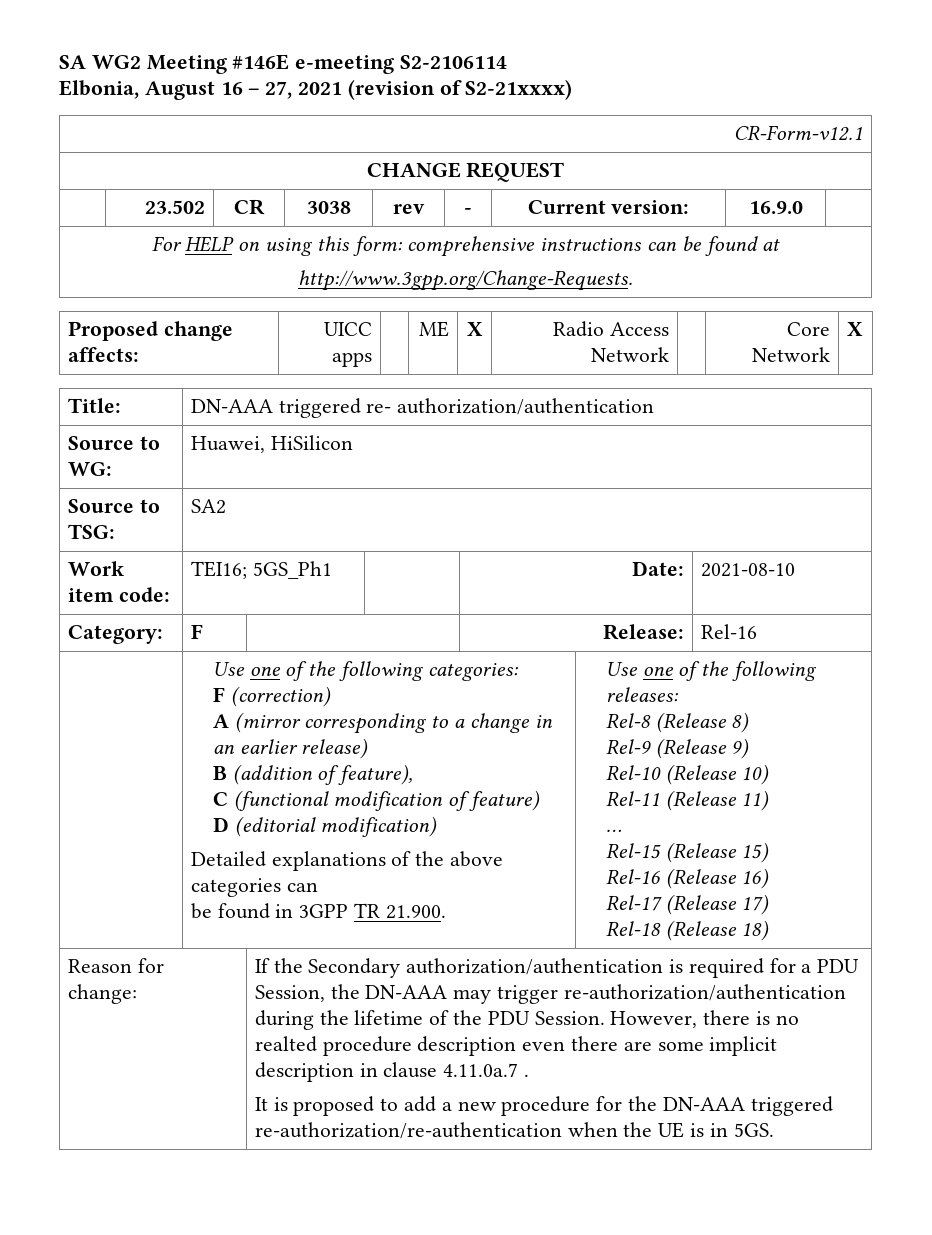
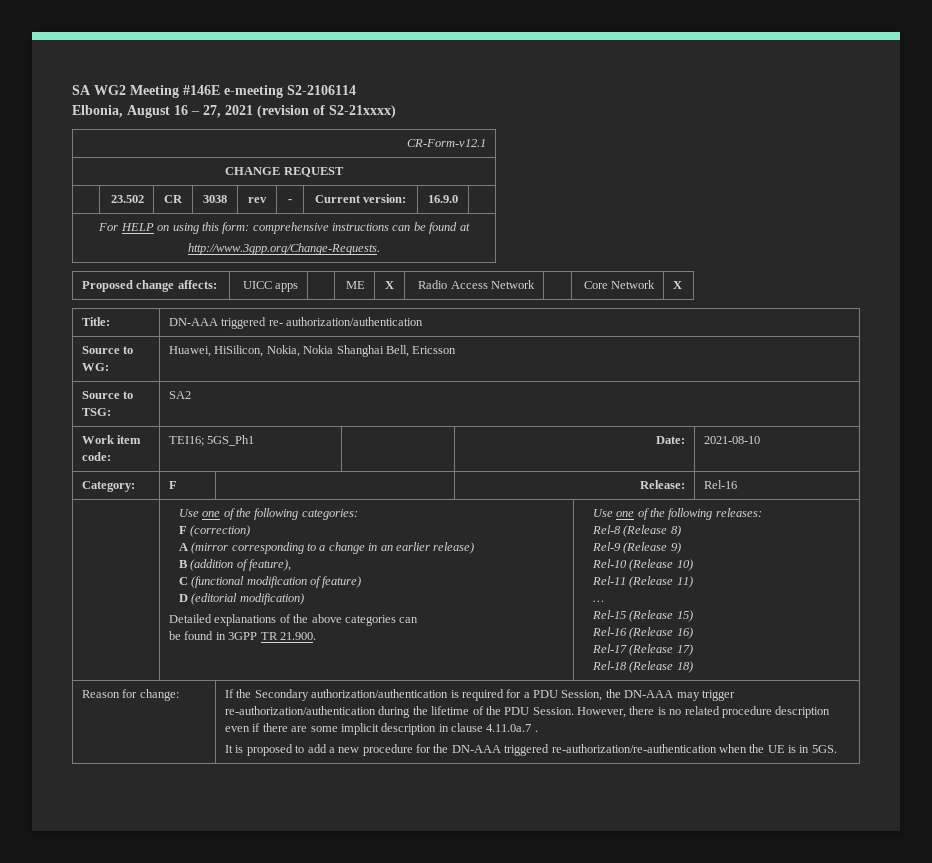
- Source to WG: | Huawei, HiSilicon
+ Source to WG: | Huawei, HiSilicon, Nokia, Nokia Shanghai Bell, Ericsson
- However, there is no realted procedure description even there are some implicit description in clause 4.11.0a.7 .
+ However, there is no related procedure description even if there are some implicit description in clause 4.11.0a.7 .

